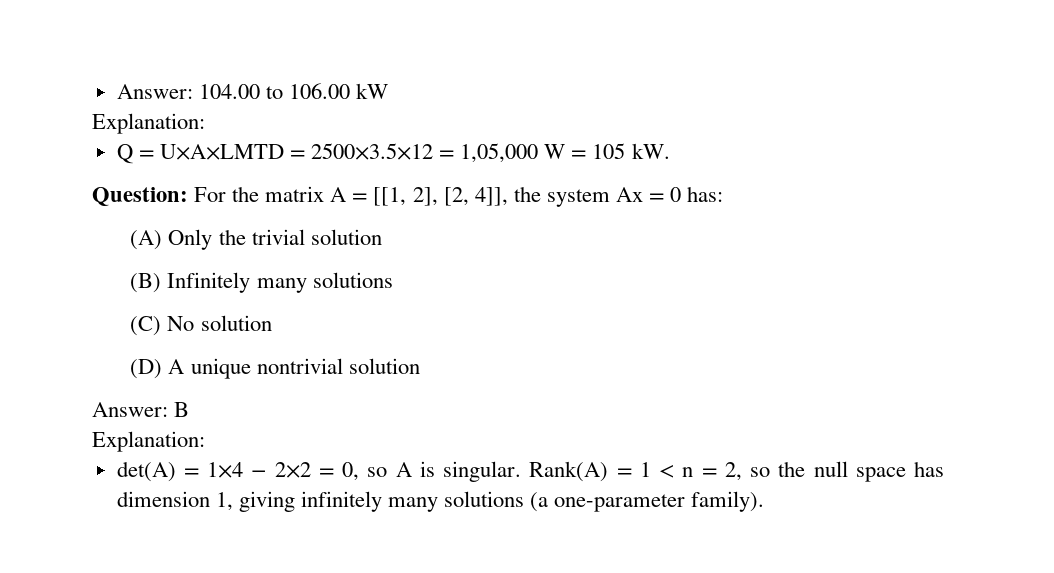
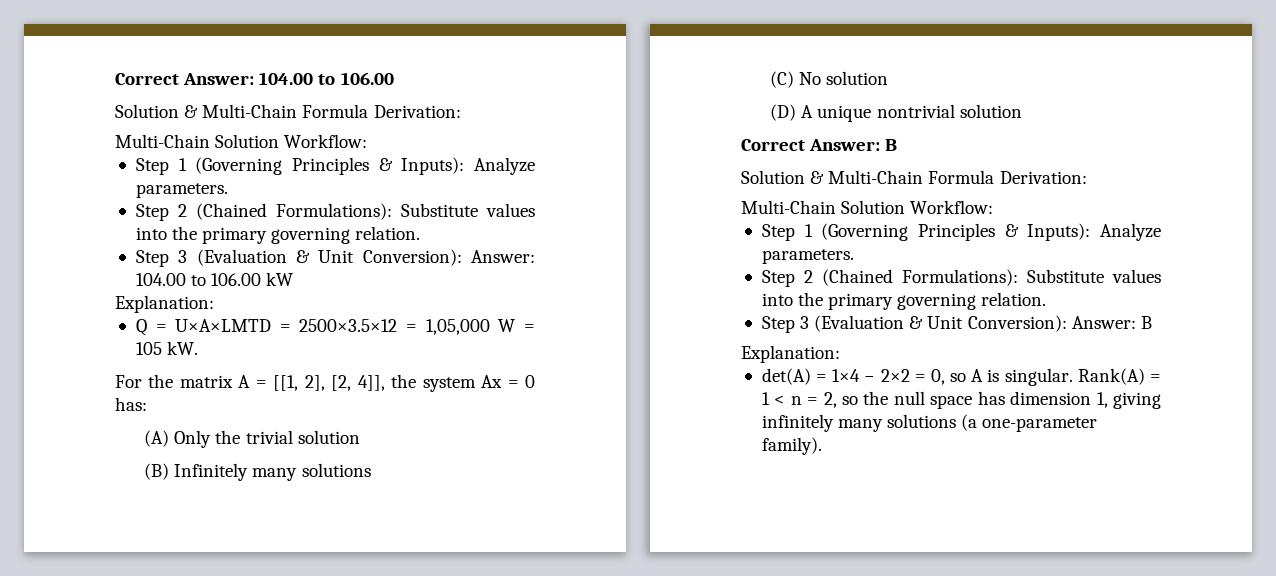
- Answer: 104.00 to 106.00 kW
+ Correct Answer: 104.00 to 106.00
+ Solution & Multi-Chain Formula Derivation:
+ Multi-Chain Solution Workflow:
+ Step 1 (Governing Principles & Inputs): Analyze parameters.
+ Step 2 (Chained Formulations): Substitute values into the primary governing relation.
+ Step 3 (Evaluation & Unit Conversion): Answer: 104.00 to 106.00 kW
- Question: For the matrix A = [[1, 2], [2, 4]], the system Ax = 0 has:
+ For the matrix A = [[1, 2], [2, 4]], the system Ax = 0 has:
- Answer: B
+ Correct Answer: B
+ Solution & Multi-Chain Formula Derivation:
+ Multi-Chain Solution Workflow:
+ Step 1 (Governing Principles & Inputs): Analyze parameters.
+ Step 2 (Chained Formulations): Substitute values into the primary governing relation.
+ Step 3 (Evaluation & Unit Conversion): Answer: B

